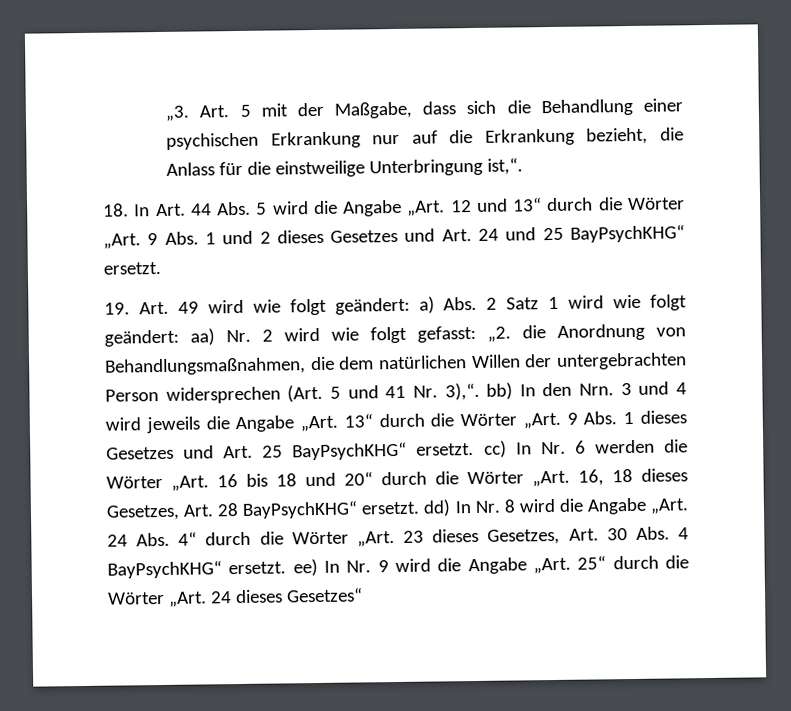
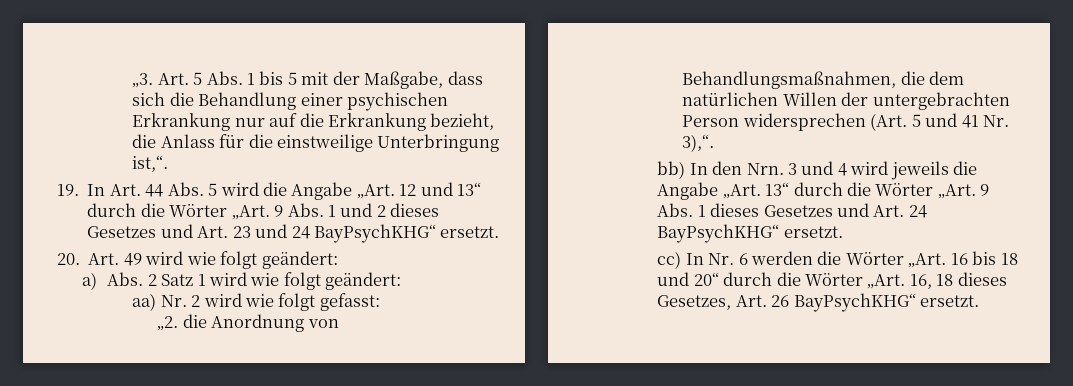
- Art. 5 mit der Maßgabe, dass sich die Behandlung einer psychischen Erkrankung nur auf die Erkrankung bezieht, die Anlass für die einstweilige Unterbringung ist,“.
+ Art. 5 Abs. 1 bis 5 mit der Maßgabe, dass sich die Behandlung einer psychischen Erkrankung nur auf die Erkrankung bezieht, die Anlass für die einstweilige Unterbringung ist,“.
- 18. In Art. 44 Abs. 5 wird die Angabe „Art.
+ 19. In Art. 44 Abs. 5 wird die Angabe „Art.
- 9 Abs. 1 und 2 dieses Gesetzes und Art. 24 und 25 BayPsychKHG“ ersetzt.
- 19. Art. 49 wird wie folgt geändert: a) Abs. 2 Satz 1 wird wie folgt geändert: aa) Nr. 2 wird wie folgt gefasst: „2. die Anordnung von Behandlungsmaßnahmen, die dem natürlichen Willen der untergebrachten Person widersprechen (Art. 5 und 41 Nr. 3),“. bb) In den Nrn. 3 und 4 wird jeweils die Angabe „Art.
+ 9 Abs. 1 und 2 dieses Gesetzes und Art. 23 und 24 BayPsychKHG“ ersetzt.
+ 20. Art. 49 wird wie folgt geändert:
+ a) Abs. 2 Satz 1 wird wie folgt geändert:
+ aa) Nr. 2 wird wie folgt gefasst:
+ „2. die Anordnung von Behandlungsmaßnahmen, die dem natürlichen Willen der untergebrachten Person widersprechen (Art. 5 und 41 Nr. 3),“.
+ bb) In den Nrn. 3 und 4 wird jeweils die Angabe „Art.
- 9 Abs. 1 dieses Gesetzes und Art. 25 BayPsychKHG“ ersetzt. cc) In Nr. 6 werden die Wörter „Art.
+ 9 Abs. 1 dieses Gesetzes und Art. 24 BayPsychKHG“ ersetzt.
+ cc) In Nr. 6 werden die Wörter „Art.
- 16, 18 dieses Gesetzes, Art. 28 BayPsychKHG“ ersetzt. dd) In Nr. 8 wird die Angabe „Art. 24 Abs. 4“ durch die Wörter „Art. 23 dieses Gesetzes, Art. 30 Abs. 4 BayPsychKHG“ ersetzt. ee) In Nr. 9 wird die Angabe „Art. 25“ durch die Wörter „Art. 24 dieses Gesetzes“
+ 16, 18 dieses Gesetzes, Art. 26 BayPsychKHG“ ersetzt.

